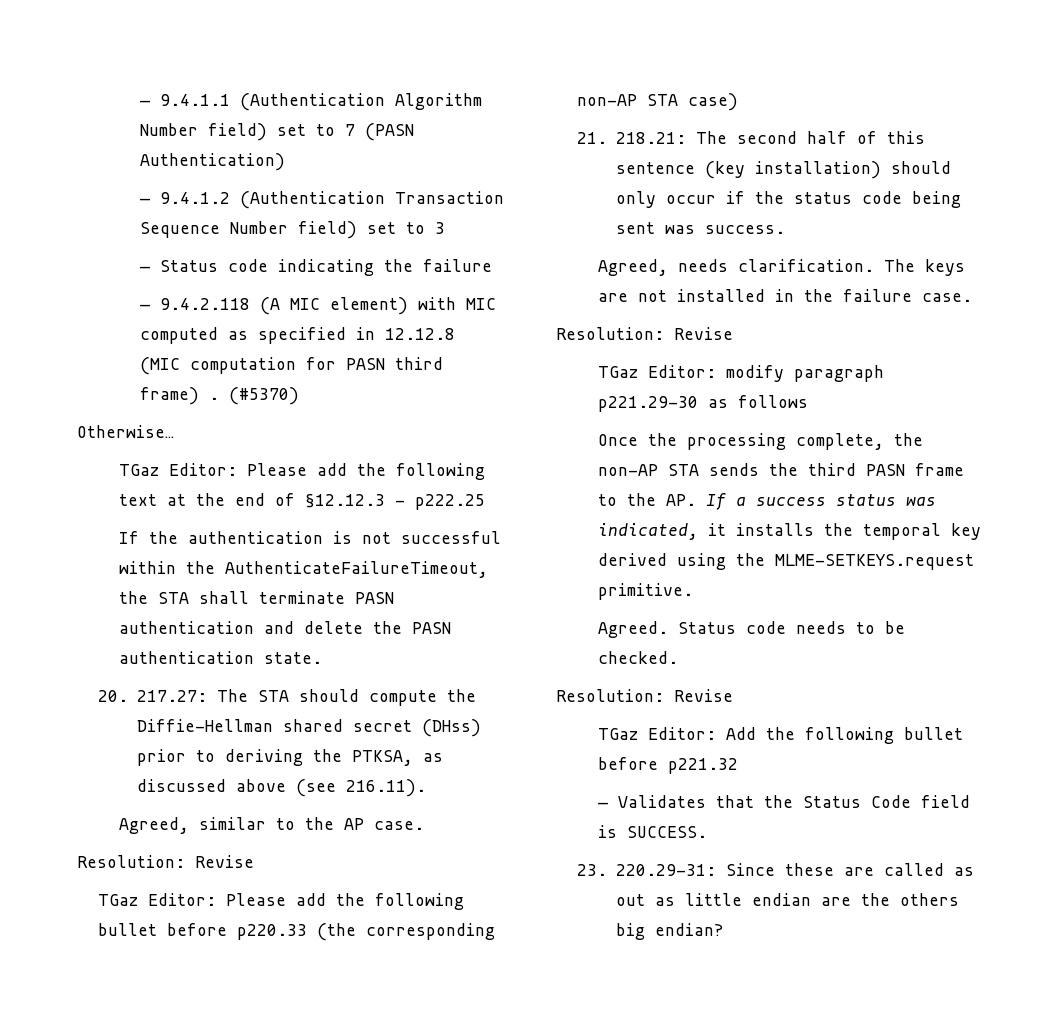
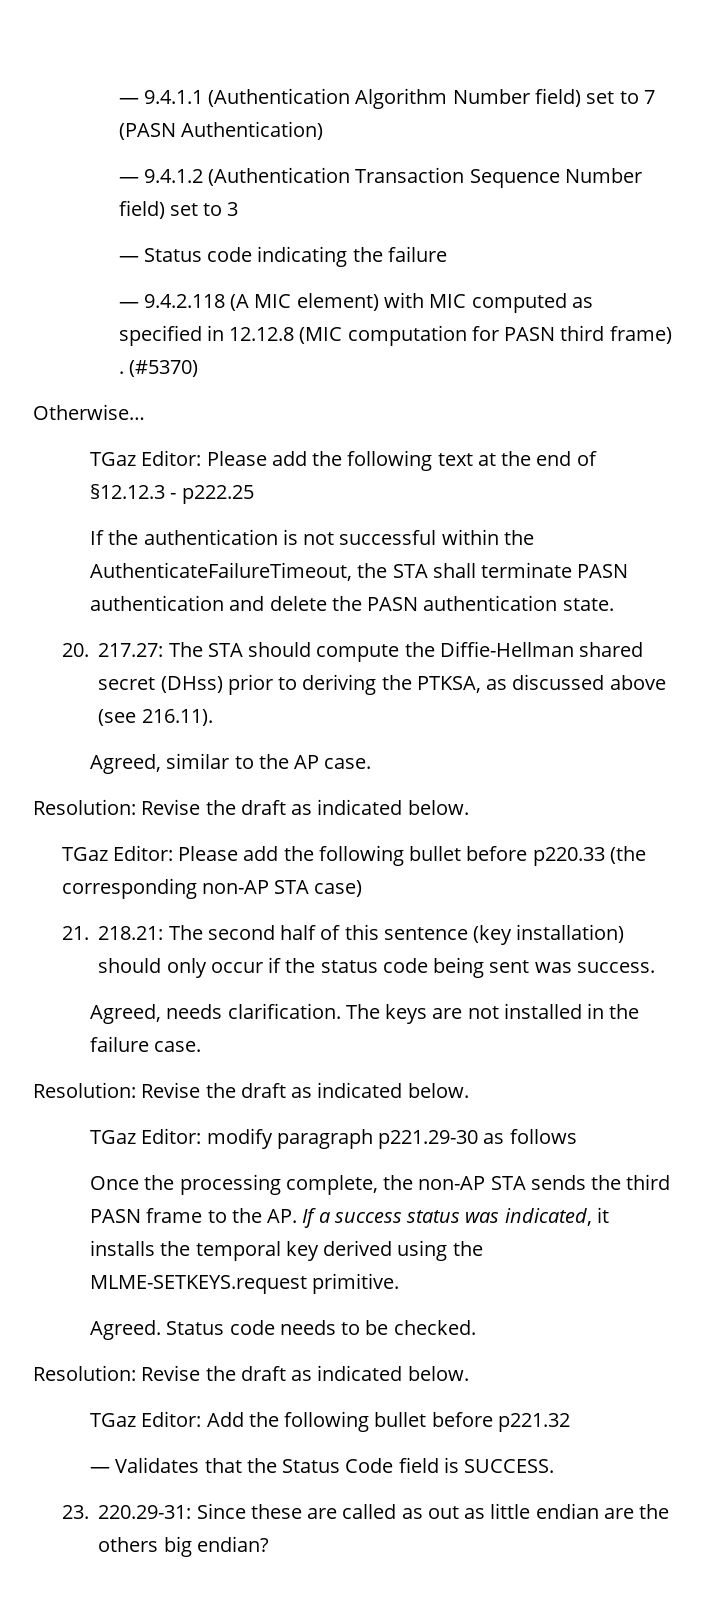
  Agreed, similar to the AP case.
- Resolution: Revise
+ Resolution: Revise the draft as indicated below.
  The keys are not installed in the failure case.
- Resolution: Revise
+ Resolution: Revise the draft as indicated below.
  Status code needs to be checked.
- Resolution: Revise
+ Resolution: Revise the draft as indicated below.

